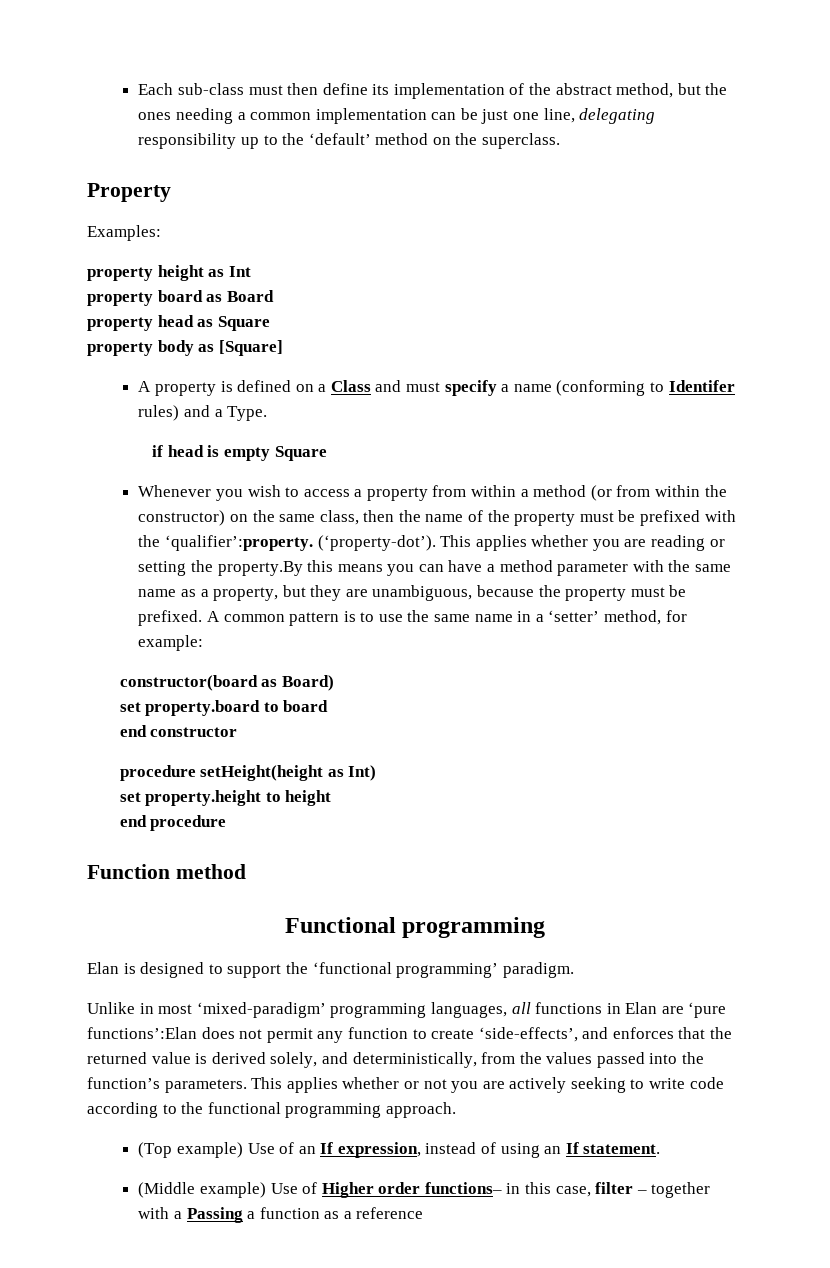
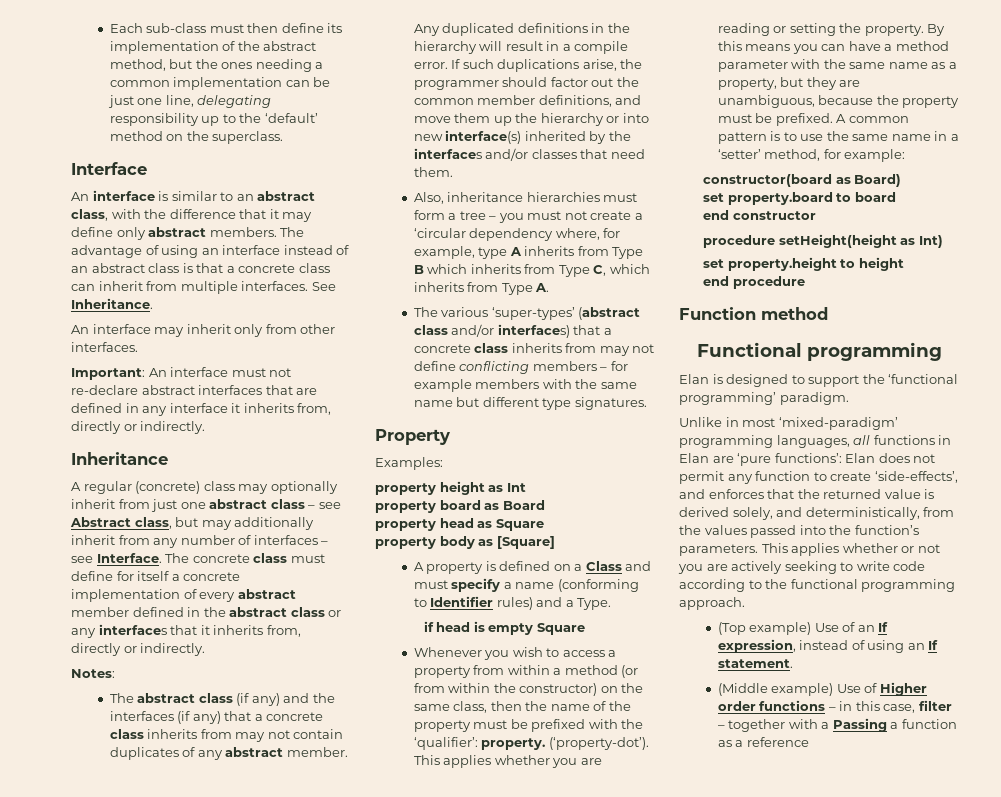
+ Interface
+ An interface is similar to an abstract class, with the difference that it may define only abstract members. The advantage of using an interface instead of an abstract class is that a concrete class can inherit from multiple interfaces. See Inheritance.
+ An interface may inherit only from other interfaces.
+ Important: An interface must not re-declare abstract interfaces that are defined in any interface it inherits from, directly or indirectly.
+ Inheritance
+ A regular (concrete) class may optionally inherit from just one abstract class – see Abstract class, but may additionally inherit from any number of interfaces – see Interface. The concrete class must define for itself a concrete implementation of every abstract member defined in the abstract class or any interfaces that it inherits from, directly or indirectly.
+ Notes:
+ The abstract class (if any) and the interfaces (if any) that a concrete class inherits from may not contain duplicates of any abstract member. Any duplicated definitions in the hierarchy will result in a compile error. If such duplications arise, the programmer should factor out the common member definitions, and move them up the hierarchy or into new interface(s) inherited by the interfaces and/or classes that need them.
+ Also, inheritance hierarchies must form a tree – you must not create a ‘circular dependency where, for example, type A inherits from Type B which inherits from Type C, which inherits from Type A.
+ The various ‘super-types’ (abstract class and/or interfaces) that a concrete class inherits from may not define conflicting members – for example members with the same name but different type signatures.
- A property is defined on a Class and must specify a name (conforming to Identifer rules) and a Type.
+ A property is defined on a Class and must specify a name (conforming to Identifier rules) and a Type.
- Whenever you wish to access a property from within a method (or from within the constructor) on the same class, then the name of the property must be prefixed with the ‘qualifier’:property.
+ Whenever you wish to access a property from within a method (or from within the constructor) on the same class, then the name of the property must be prefixed with the ‘qualifier’: property.
- This applies whether you are reading or setting the property.By this means you can have a method parameter with the same name as a property, but they are unambiguous, because the property must be prefixed.
+ This applies whether you are reading or setting the property. By this means you can have a method parameter with the same name as a property, but they are unambiguous, because the property must be prefixed.
- Unlike in most ‘mixed-paradigm’ programming languages, all functions in Elan are ‘pure functions’:Elan does not permit any function to create ‘side-effects’, and enforces that the returned value is derived solely, and deterministically, from the values passed into the function’s parameters.
+ Unlike in most ‘mixed-paradigm’ programming languages, all functions in Elan are ‘pure functions’: Elan does not permit any function to create ‘side-effects’, and enforces that the returned value is derived solely, and deterministically, from the values passed into the function’s parameters.
- (Middle example) Use of Higher order functions– in this case, filter – together with a Passing a function as a reference
+ (Middle example) Use of Higher order functions – in this case, filter – together with a Passing a function as a reference

